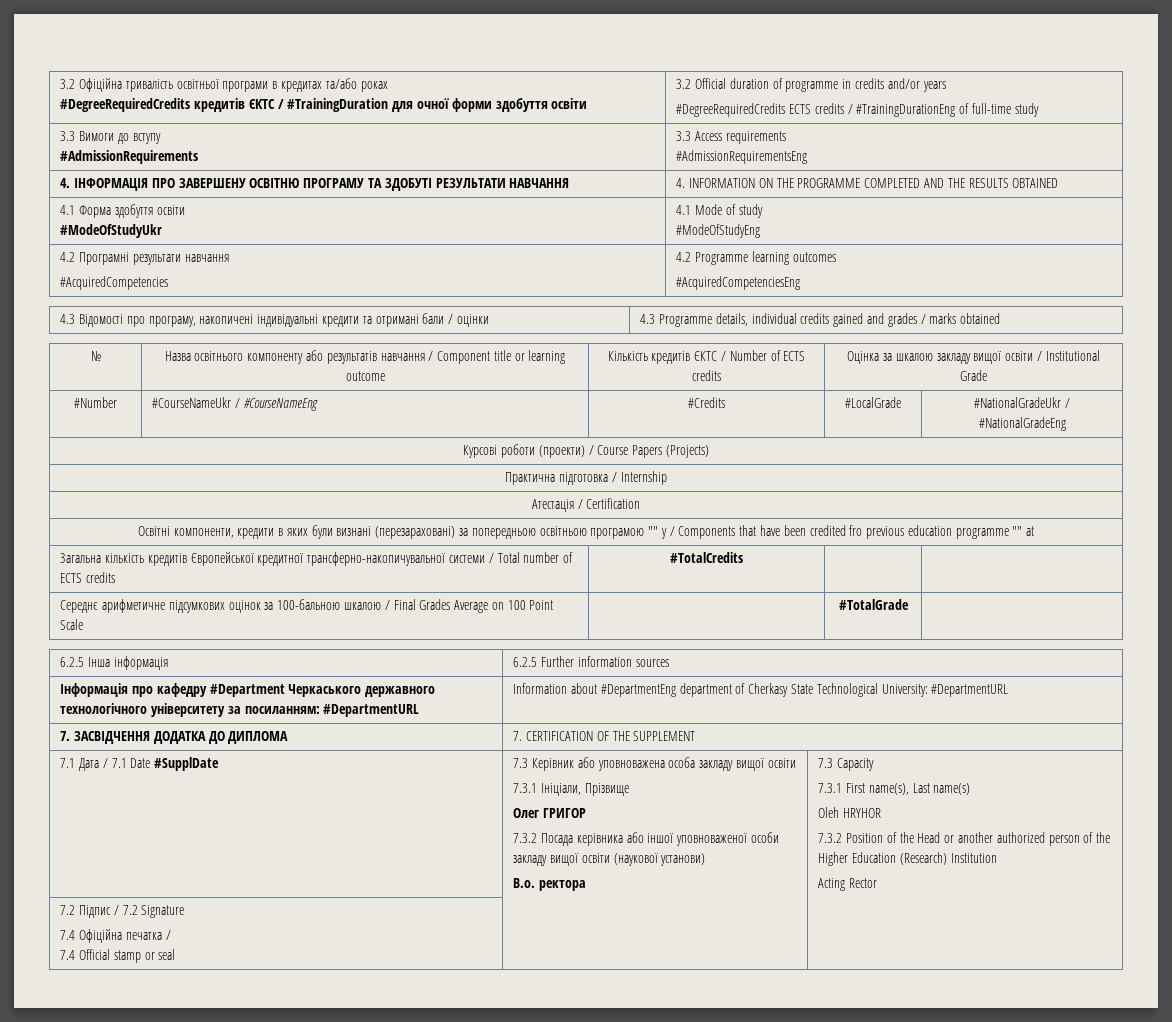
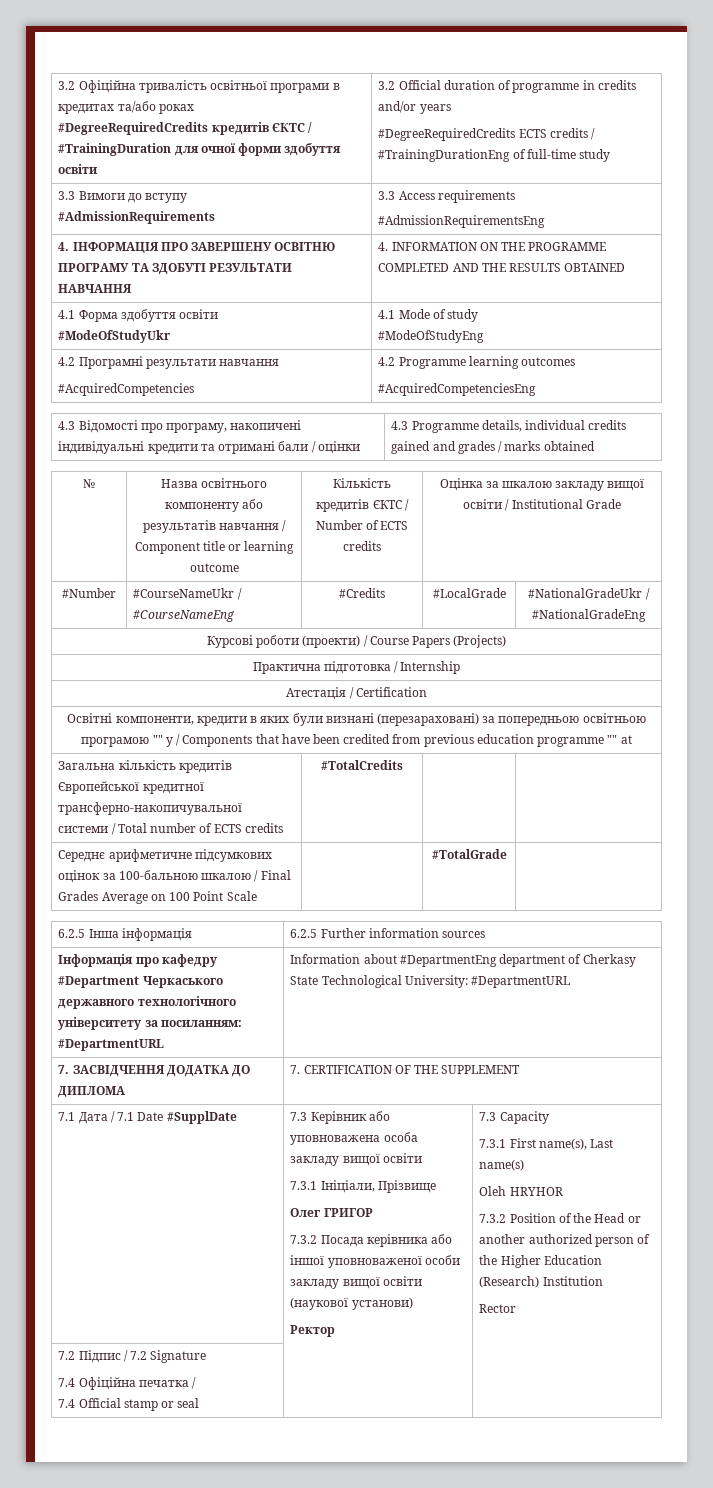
- Освітні компоненти, кредити в яких були визнані (перезараховані) за попередньою освітньою програмою "" у / Components that have been credited fro previous education programme "" at
+ Освітні компоненти, кредити в яких були визнані (перезараховані) за попередньою освітньою програмою "" у / Components that have been credited from previous education programme "" at
- В.о. ректора
+ Ректор
- Acting Rector
+ Rector

